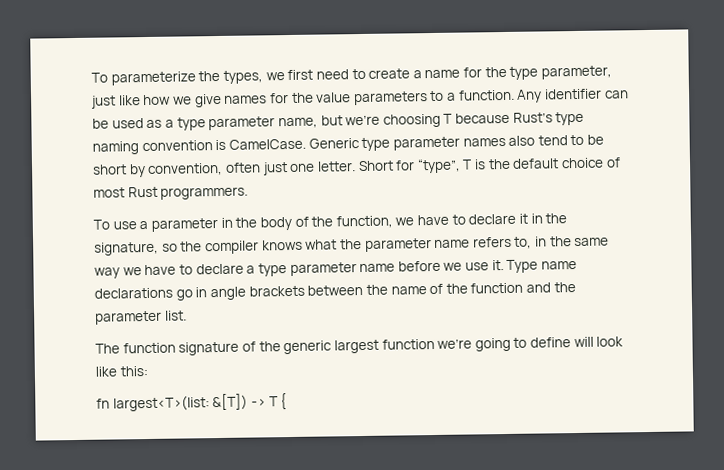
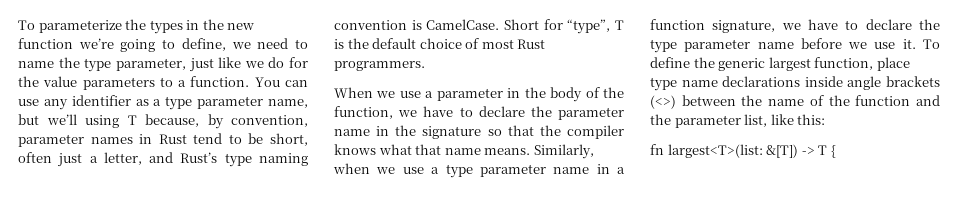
- To parameterize the types, we first need to create a name for the type parameter, just like how we give names for the value parameters to a function.
+ To parameterize the types in the new function we’re going to define, we need to name the type parameter, just like we do for the value parameters to a function.
- Any identifier can be used as a type parameter name, but we’re choosing T because Rust’s type naming convention is CamelCase.
+ You can use any identifier as a type parameter name, but we’ll using T because, by convention, parameter names in Rust tend to be short, often just a letter, and Rust’s type naming convention is CamelCase.
- Generic type parameter names also tend to be short by convention, often just one letter.
- To use a parameter in the body of the function, we have to declare it in the signature, so the compiler knows what the parameter name refers to, in the same way we have to declare a type parameter name before we use it.
+ When we use a parameter in the body of the function, we have to declare the parameter name in the signature so that the compiler knows what that name means. Similarly, when we use a type parameter name in a function signature, we have to declare the type parameter name before we use it.
- Type name declarations go in angle brackets between the name of the function and the parameter list.
- The function signature of the generic largest function we’re going to define will look like this:
+ To define the generic largest function, place type name declarations inside angle brackets (<>) between the name of the function and the parameter list, like this:

